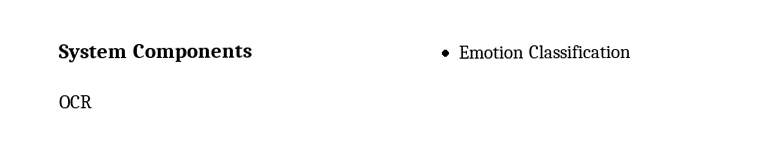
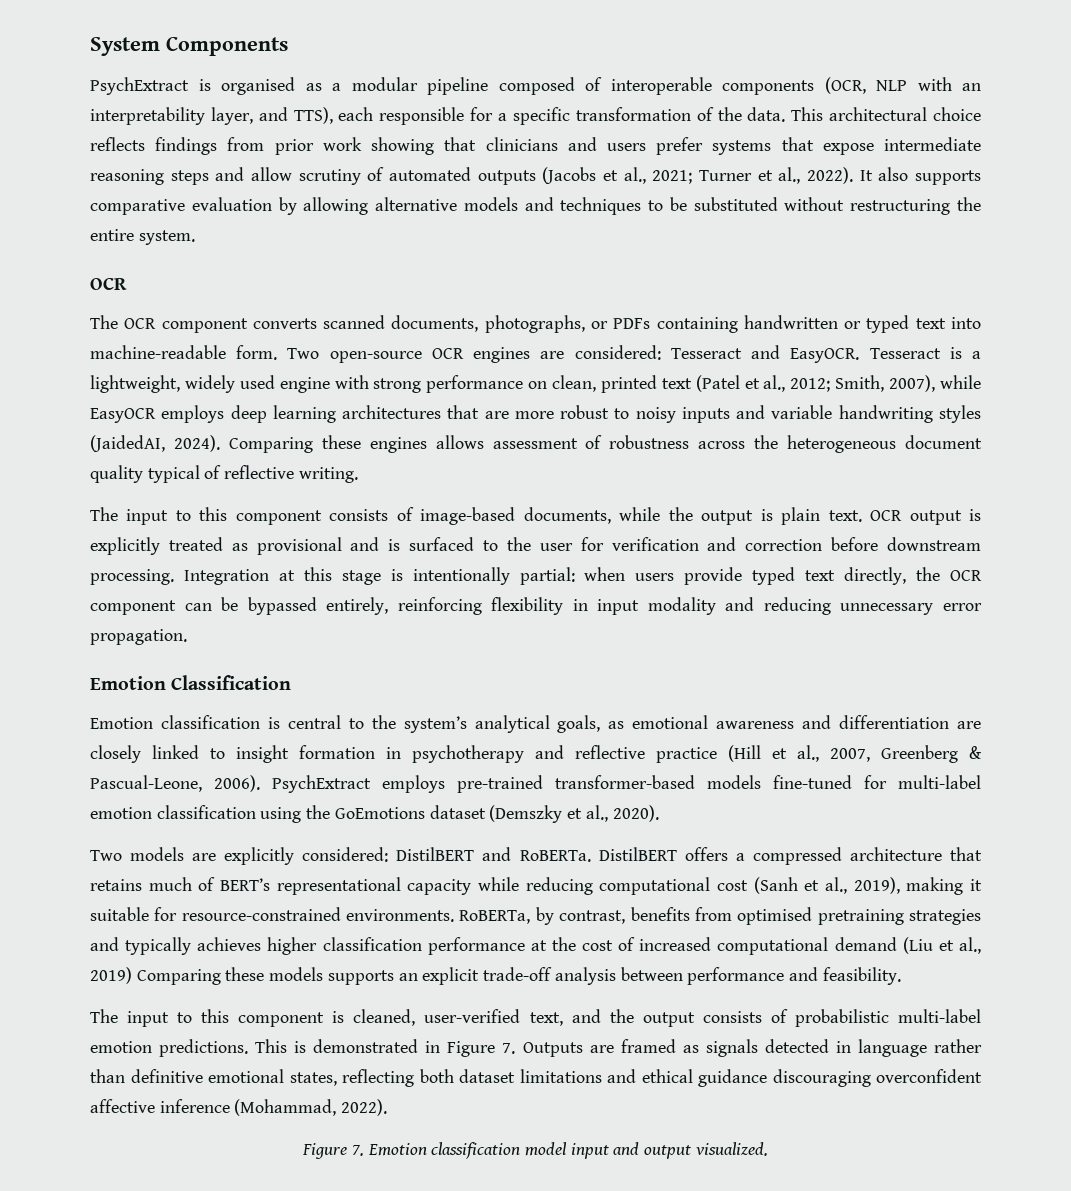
+ PsychExtract is organised as a modular pipeline composed of interoperable components (OCR, NLP with an interpretability layer, and TTS), each responsible for a specific transformation of the data. This architectural choice reflects findings from prior work showing that clinicians and users prefer systems that expose intermediate reasoning steps and allow scrutiny of automated outputs (Jacobs et al., 2021; Turner et al., 2022). It also supports comparative evaluation by allowing alternative models and techniques to be substituted without restructuring the entire system.
  OCR
+ The OCR component converts scanned documents, photographs, or PDFs containing handwritten or typed text into machine-readable form. Two open-source OCR engines are considered: Tesseract and EasyOCR. Tesseract is a lightweight, widely used engine with strong performance on clean, printed text (Patel et al., 2012; Smith, 2007), while EasyOCR employs deep learning architectures that are more robust to noisy inputs and variable handwriting styles (JaidedAI, 2024). Comparing these engines allows assessment of robustness across the heterogeneous document quality typical of reflective writing.
+ The input to this component consists of image-based documents, while the output is plain text. OCR output is explicitly treated as provisional and is surfaced to the user for verification and correction before downstream processing. Integration at this stage is intentionally partial: when users provide typed text directly, the OCR component can be bypassed entirely, reinforcing flexibility in input modality and reducing unnecessary error propagation.
  Emotion Classification
+ Emotion classification is central to the system’s analytical goals, as emotional awareness and differentiation are closely linked to insight formation in psychotherapy and reflective practice (Hill et al., 2007, Greenberg & Pascual-Leone, 2006). PsychExtract employs pre-trained transformer-based models fine-tuned for multi-label emotion classification using the GoEmotions dataset (Demszky et al., 2020).
+ Two models are explicitly considered: DistilBERT and RoBERTa. DistilBERT offers a compressed architecture that retains much of BERT’s representational capacity while reducing computational cost (Sanh et al., 2019), making it suitable for resource-constrained environments. RoBERTa, by contrast, benefits from optimised pretraining strategies and typically achieves higher classification performance at the cost of increased computational demand (Liu et al., 2019) Comparing these models supports an explicit trade-off analysis between performance and feasibility.
+ The input to this component is cleaned, user-verified text, and the output consists of probabilistic multi-label emotion predictions. This is demonstrated in Figure 7. Outputs are framed as signals detected in language rather than definitive emotional states, reflecting both dataset limitations and ethical guidance discouraging overconfident affective inference (Mohammad, 2022).
+ Figure 7. Emotion classification model input and output visualized.

